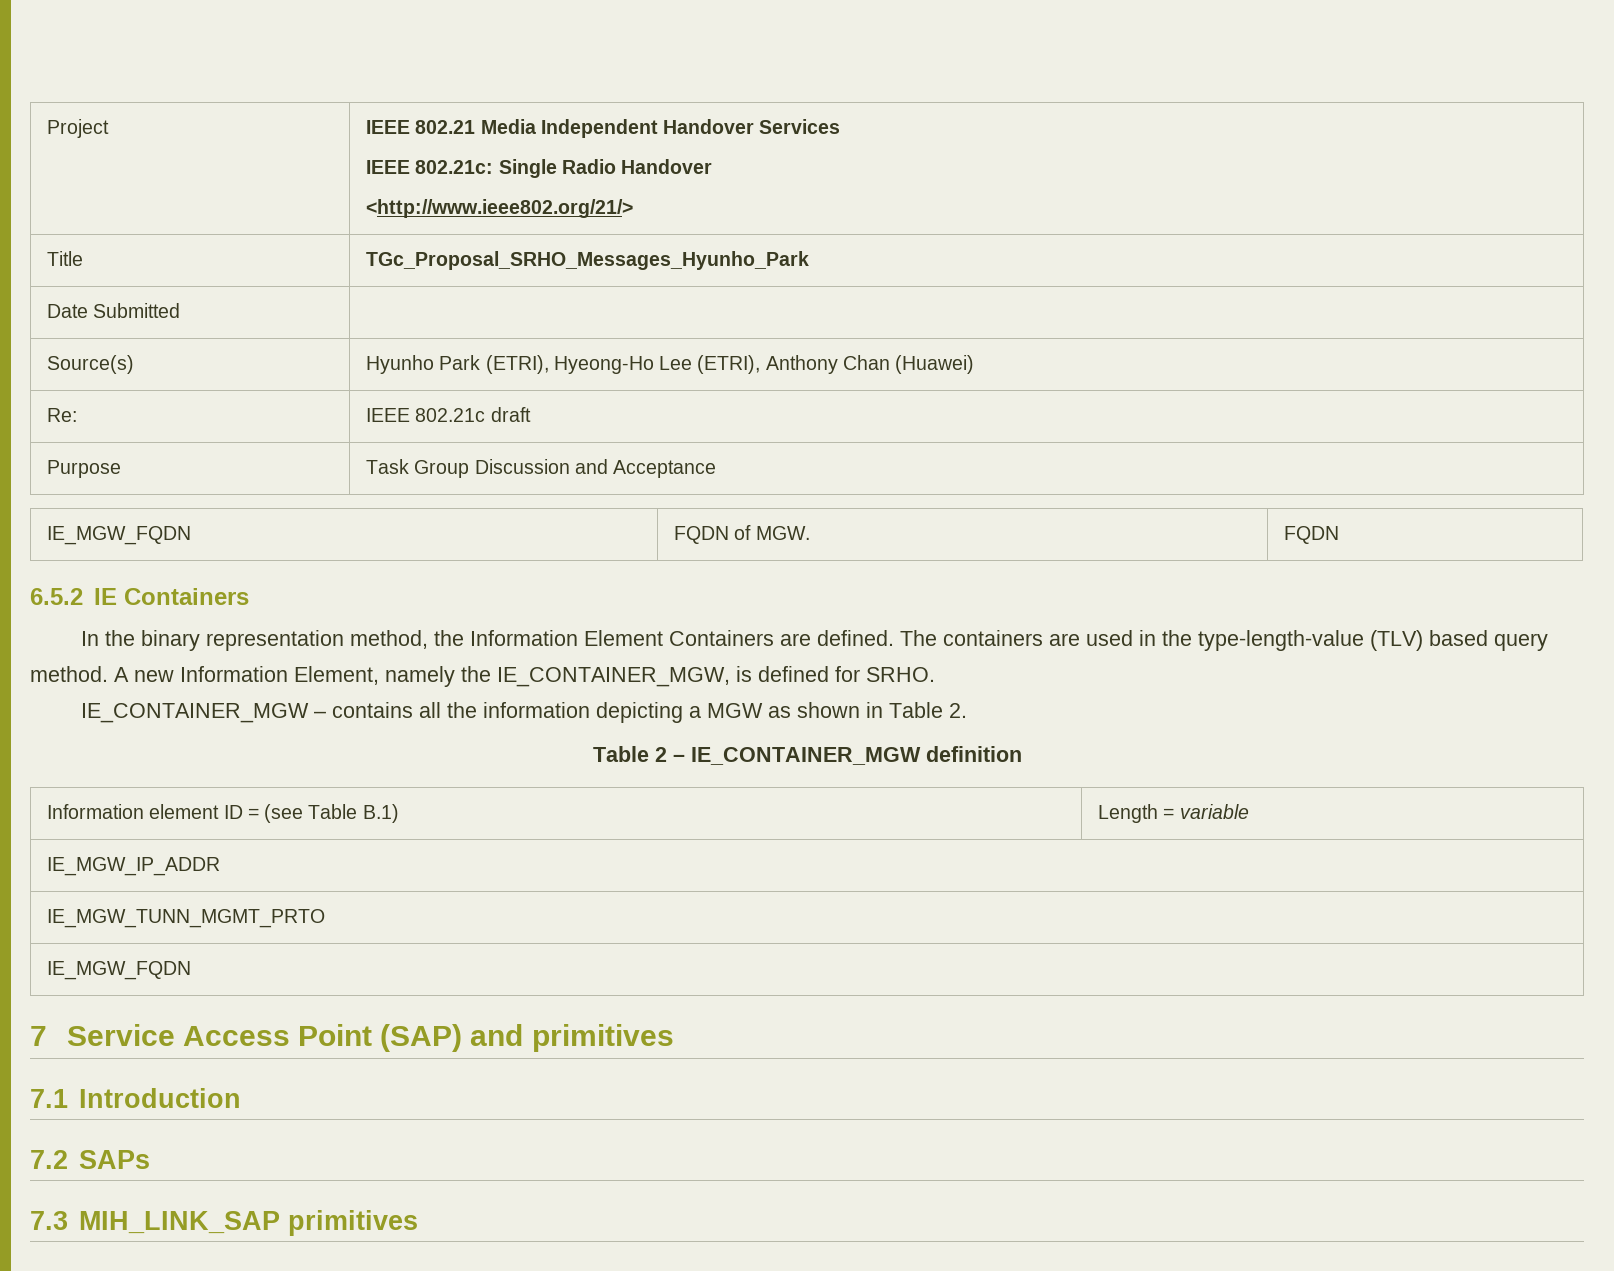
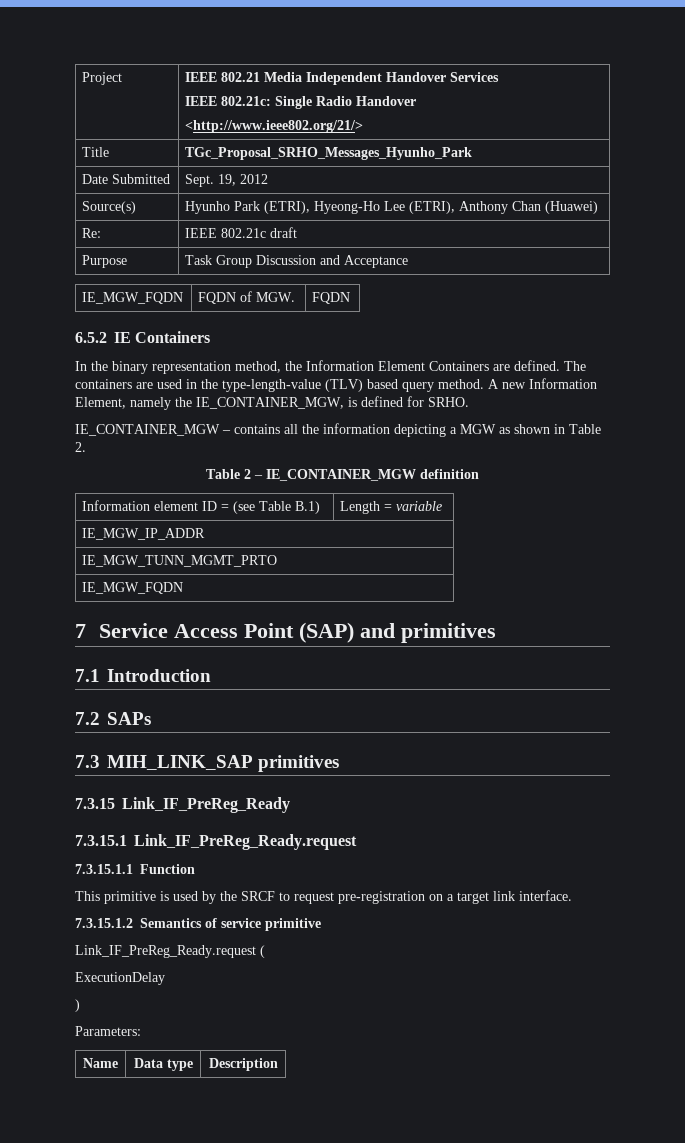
- Date Submitted |
+ Date Submitted | Sept. 19, 2012
+ 7.3.15 Link_IF_PreReg_Ready
+ 7.3.15.1 Link_IF_PreReg_Ready.request
+ 7.3.15.1.1 Function
+ This primitive is used by the SRCF to request pre-registration on a target link interface.
+ 7.3.15.1.2 Semantics of service primitive
+ Link_IF_PreReg_Ready.request (
+ ExecutionDelay
+ )
+ Parameters:
+ Name | Data type | Description

